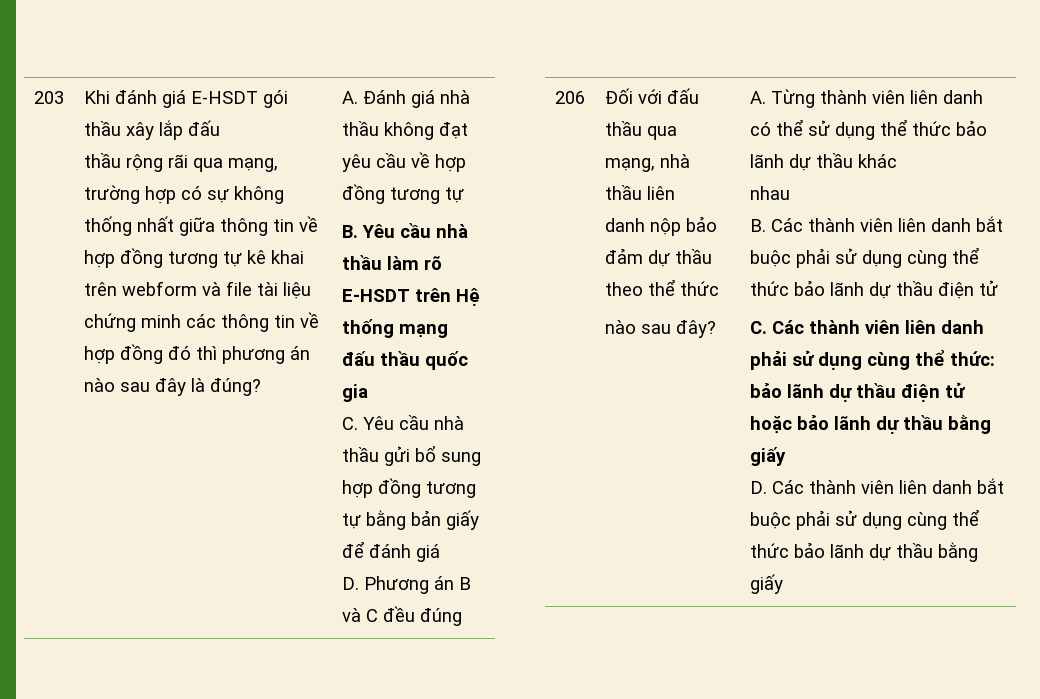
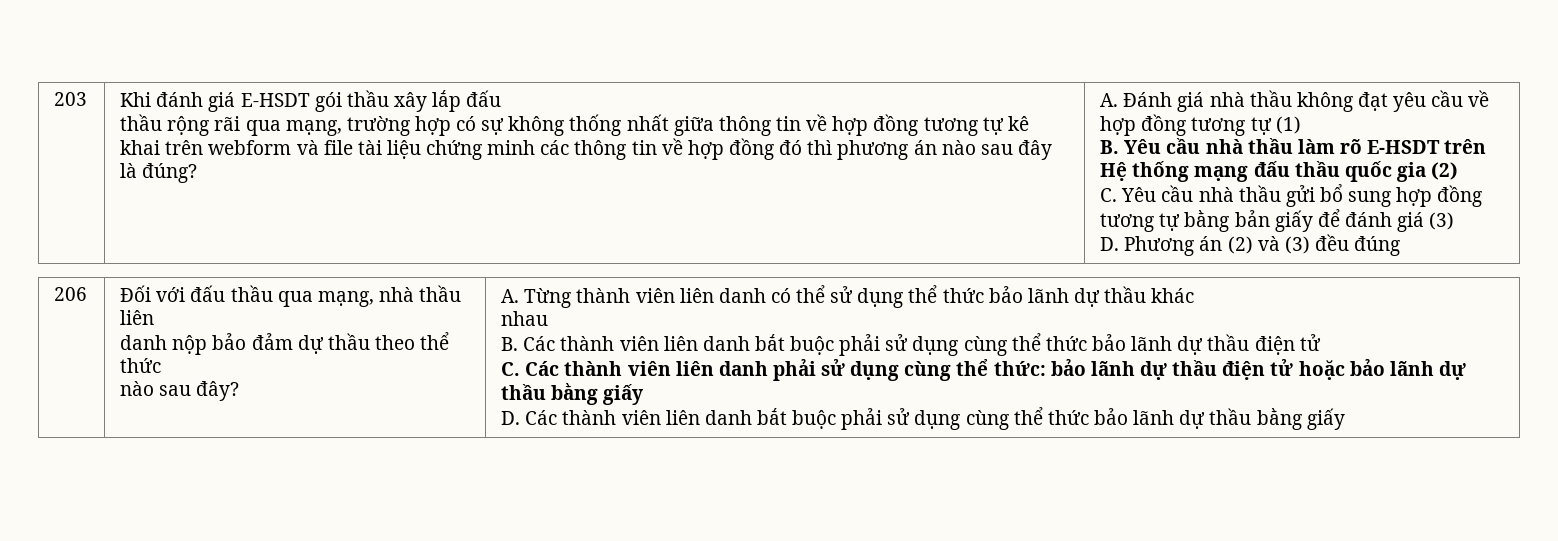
- A. Đánh giá nhà thầu không đạt yêu cầu về hợp đồng tương tự
+ A. Đánh giá nhà thầu không đạt yêu cầu về hợp đồng tương tự (1)
- B. Yêu cầu nhà thầu làm rõ E-HSDT trên Hệ thống mạng đấu thầu quốc gia
+ B. Yêu cầu nhà thầu làm rõ E-HSDT trên Hệ thống mạng đấu thầu quốc gia (2)
- C. Yêu cầu nhà thầu gửi bổ sung hợp đồng tương tự bằng bản giấy để đánh giá
+ C. Yêu cầu nhà thầu gửi bổ sung hợp đồng tương tự bằng bản giấy để đánh giá (3)
- D. Phương án B và C đều đúng
+ D. Phương án (2) và (3) đều đúng

